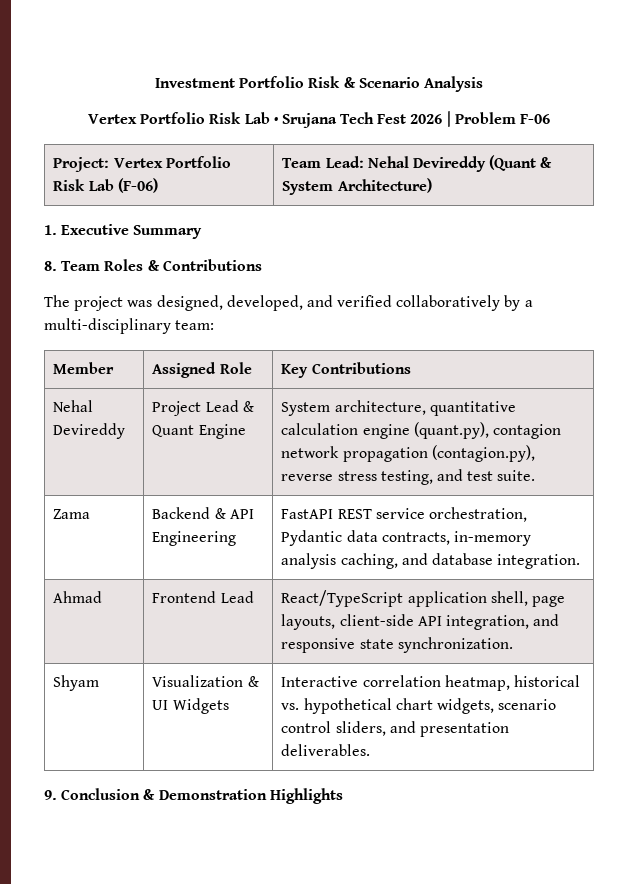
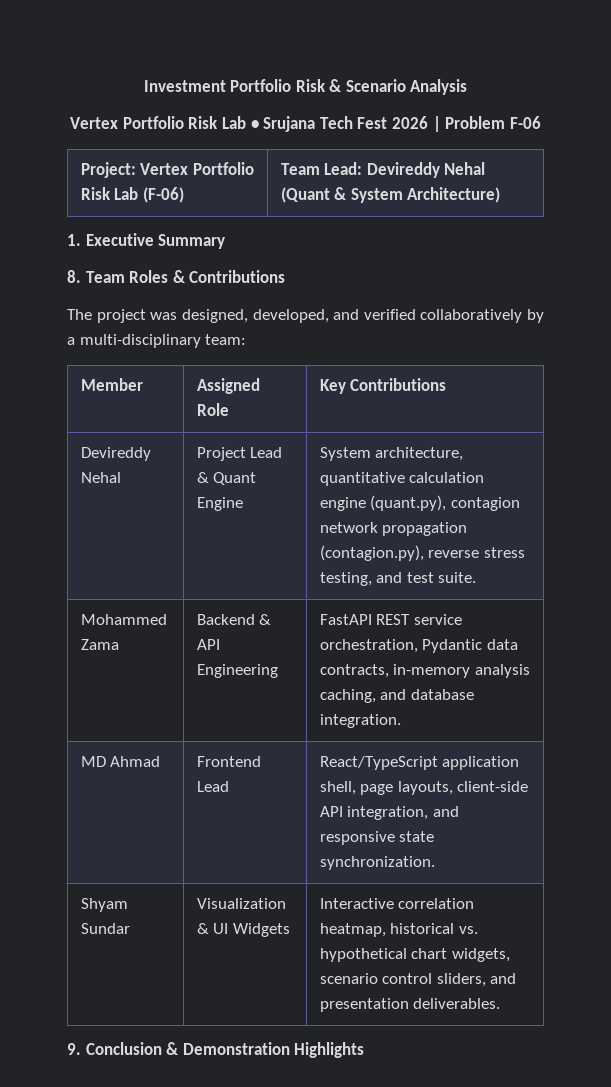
- Project: Vertex Portfolio Risk Lab (F-06) | Team Lead: Nehal Devireddy (Quant & System Architecture)
+ Project: Vertex Portfolio Risk Lab (F-06) | Team Lead: Devireddy Nehal (Quant & System Architecture)
- Nehal Devireddy | Project Lead & Quant Engine | System architecture, quantitative calculation engine (quant.py), contagion network propagation (contagion.py), reverse stress testing, and test suite.
+ Devireddy Nehal | Project Lead & Quant Engine | System architecture, quantitative calculation engine (quant.py), contagion network propagation (contagion.py), reverse stress testing, and test suite.
- Zama | Backend & API Engineering | FastAPI REST service orchestration, Pydantic data contracts, in-memory analysis caching, and database integration.
+ Mohammed Zama | Backend & API Engineering | FastAPI REST service orchestration, Pydantic data contracts, in-memory analysis caching, and database integration.
- Ahmad | Frontend Lead | React/TypeScript application shell, page layouts, client-side API integration, and responsive state synchronization.
+ MD Ahmad | Frontend Lead | React/TypeScript application shell, page layouts, client-side API integration, and responsive state synchronization.
- Shyam | Visualization & UI Widgets | Interactive correlation heatmap, historical vs. hypothetical chart widgets, scenario control sliders, and presentation deliverables.
+ Shyam Sundar | Visualization & UI Widgets | Interactive correlation heatmap, historical vs. hypothetical chart widgets, scenario control sliders, and presentation deliverables.

